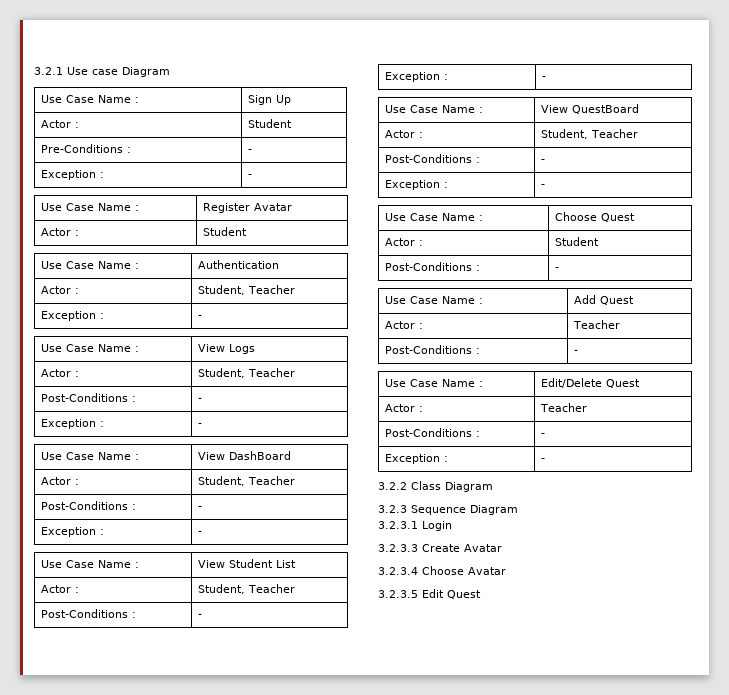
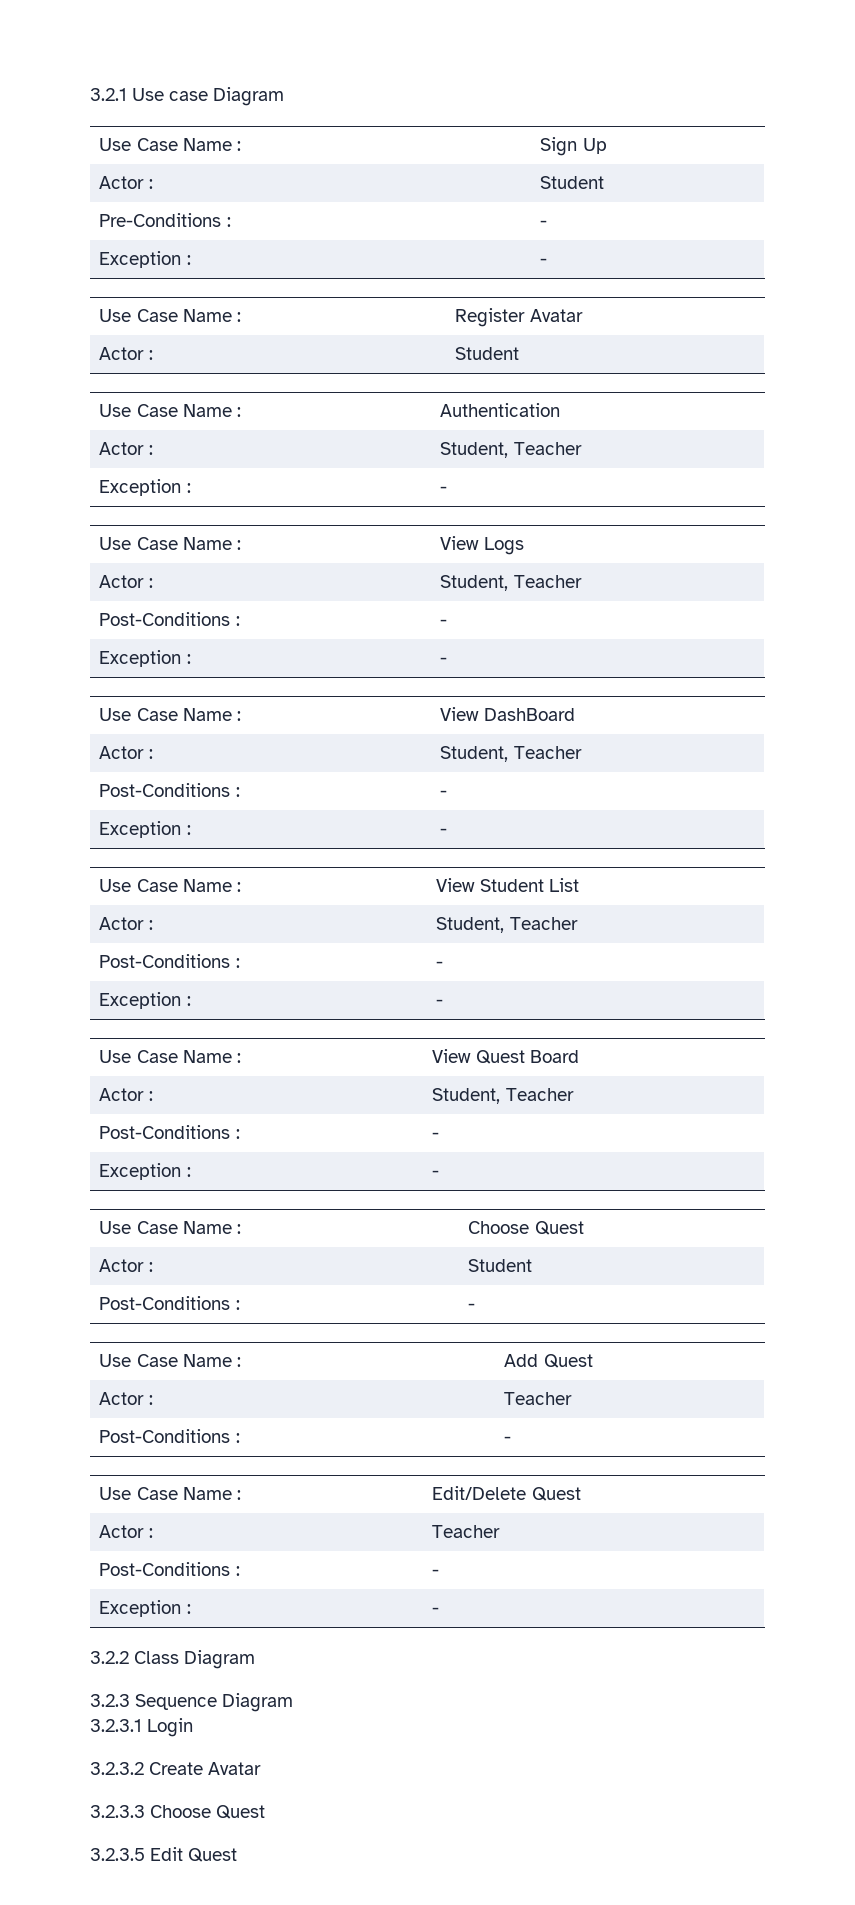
- Use Case Name : | View QuestBoard
+ Use Case Name : | View Quest Board
- 3.2.3.3 Create Avatar
+ 3.2.3.2 Create Avatar
- 3.2.3.4 Choose Avatar
+ 3.2.3.3 Choose Quest

